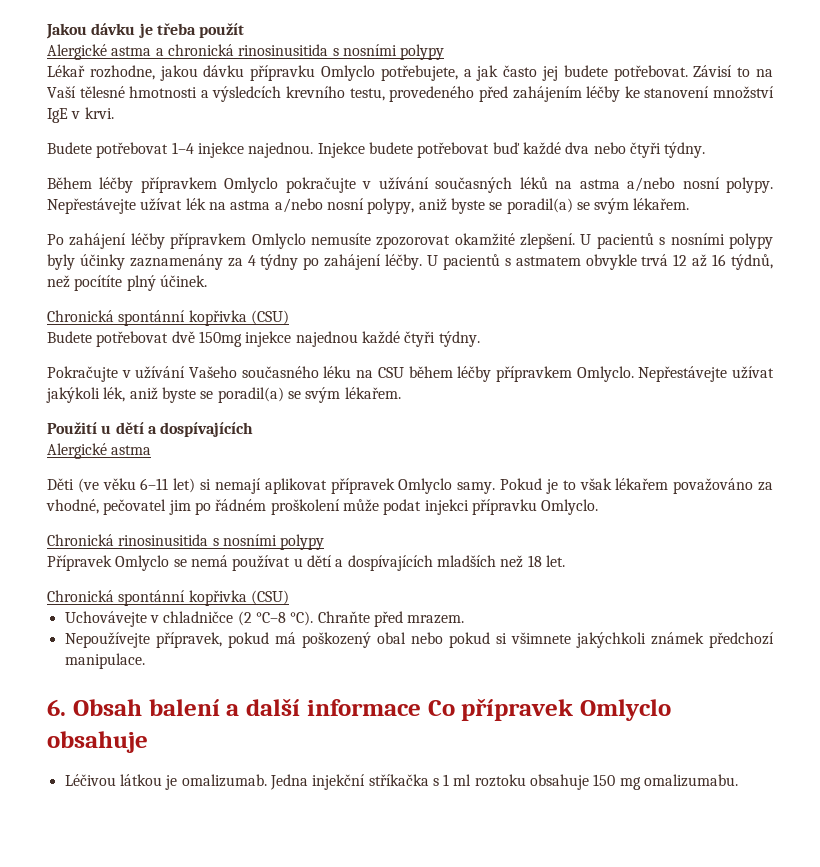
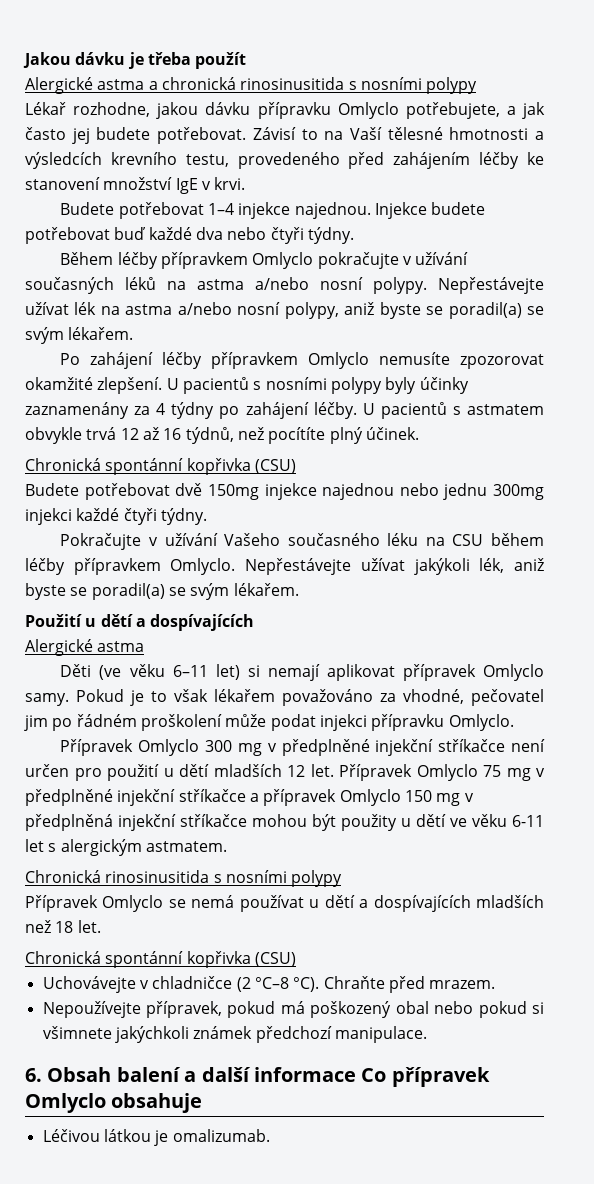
- Budete potřebovat dvě 150mg injekce najednou každé čtyři týdny.
+ Budete potřebovat dvě 150mg injekce najednou nebo jednu 300mg injekci každé čtyři týdny.
+ Přípravek Omlyclo 300 mg v předplněné injekční stříkačce není určen pro použití u dětí mladších 12 let. Přípravek Omlyclo 75 mg v předplněné injekční stříkačce a přípravek Omlyclo 150 mg v předplněná injekční stříkačce mohou být použity u dětí ve věku 6-11 let s alergickým astmatem.
- Jedna injekční stříkačka s 1 ml roztoku obsahuje 150 mg omalizumabu.

